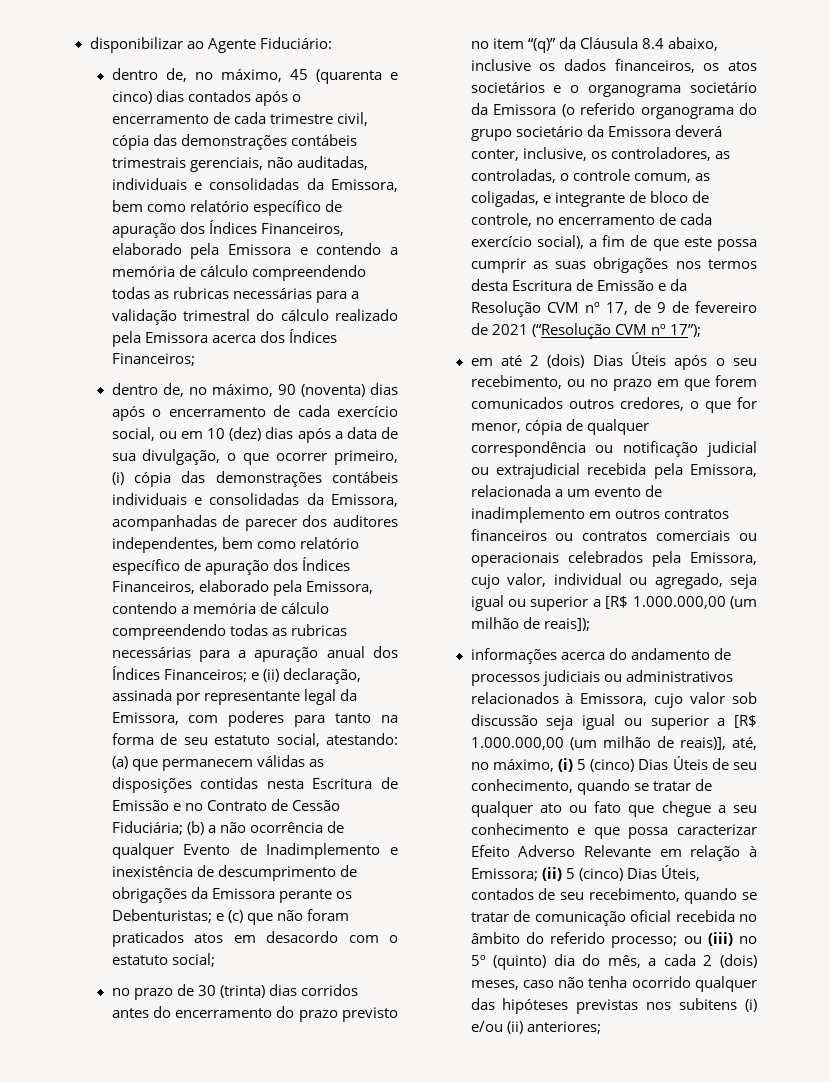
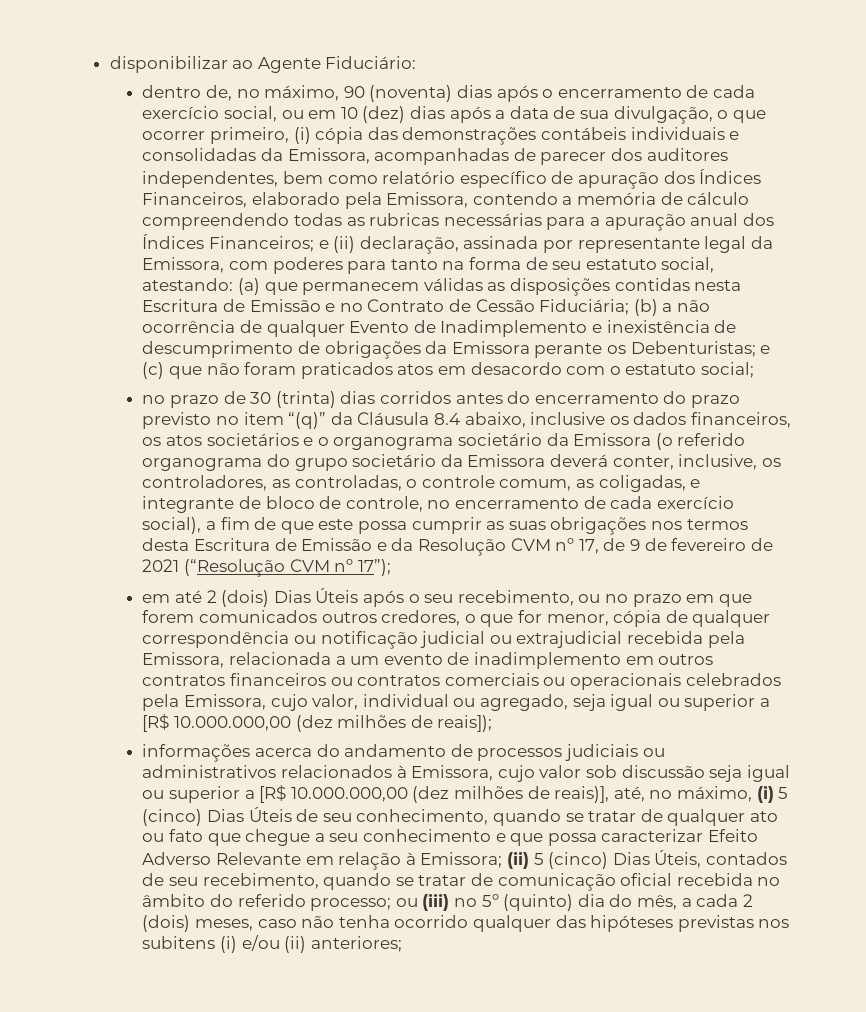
- dentro de, no máximo, 45 (quarenta e cinco) dias contados após o encerramento de cada trimestre civil, cópia das demonstrações contábeis trimestrais gerenciais, não auditadas, individuais e consolidadas da Emissora, bem como relatório específico de apuração dos Índices Financeiros, elaborado pela Emissora e contendo a memória de cálculo compreendendo todas as rubricas necessárias para a validação trimestral do cálculo realizado pela Emissora acerca dos Índices Financeiros;
- em até 2 (dois) Dias Úteis após o seu recebimento, ou no prazo em que forem comunicados outros credores, o que for menor, cópia de qualquer correspondência ou notificação judicial ou extrajudicial recebida pela Emissora, relacionada a um evento de inadimplemento em outros contratos financeiros ou contratos comerciais ou operacionais celebrados pela Emissora, cujo valor, individual ou agregado, seja igual ou superior a [R$ 1.000.000,00 (um milhão de reais]);
+ em até 2 (dois) Dias Úteis após o seu recebimento, ou no prazo em que forem comunicados outros credores, o que for menor, cópia de qualquer correspondência ou notificação judicial ou extrajudicial recebida pela Emissora, relacionada a um evento de inadimplemento em outros contratos financeiros ou contratos comerciais ou operacionais celebrados pela Emissora, cujo valor, individual ou agregado, seja igual ou superior a [R$ 10.000.000,00 (dez milhões de reais]);
- informações acerca do andamento de processos judiciais ou administrativos relacionados à Emissora, cujo valor sob discussão seja igual ou superior a [R$ 1.000.000,00 (um milhão de reais)], até, no máximo, (i) 5 (cinco) Dias Úteis de seu conhecimento, quando se tratar de qualquer ato ou fato que chegue a seu conhecimento e que possa caracterizar Efeito Adverso Relevante em relação à Emissora;
+ informações acerca do andamento de processos judiciais ou administrativos relacionados à Emissora, cujo valor sob discussão seja igual ou superior a [R$ 10.000.000,00 (dez milhões de reais)], até, no máximo, (i) 5 (cinco) Dias Úteis de seu conhecimento, quando se tratar de qualquer ato ou fato que chegue a seu conhecimento e que possa caracterizar Efeito Adverso Relevante em relação à Emissora;

